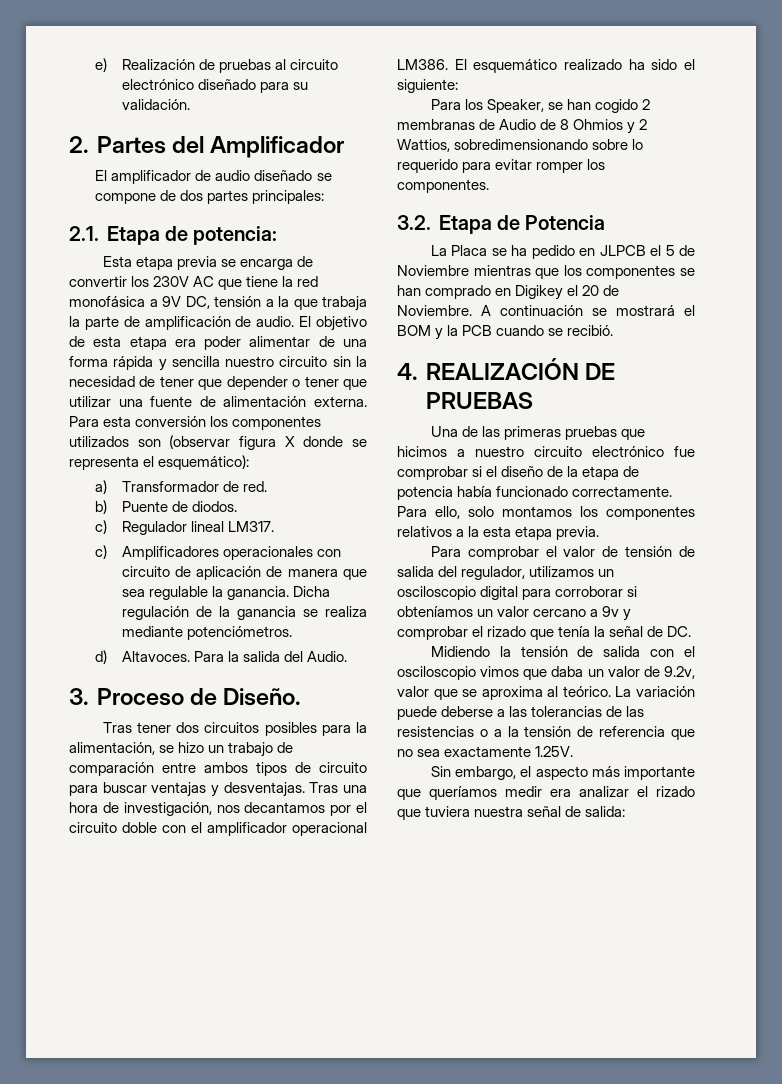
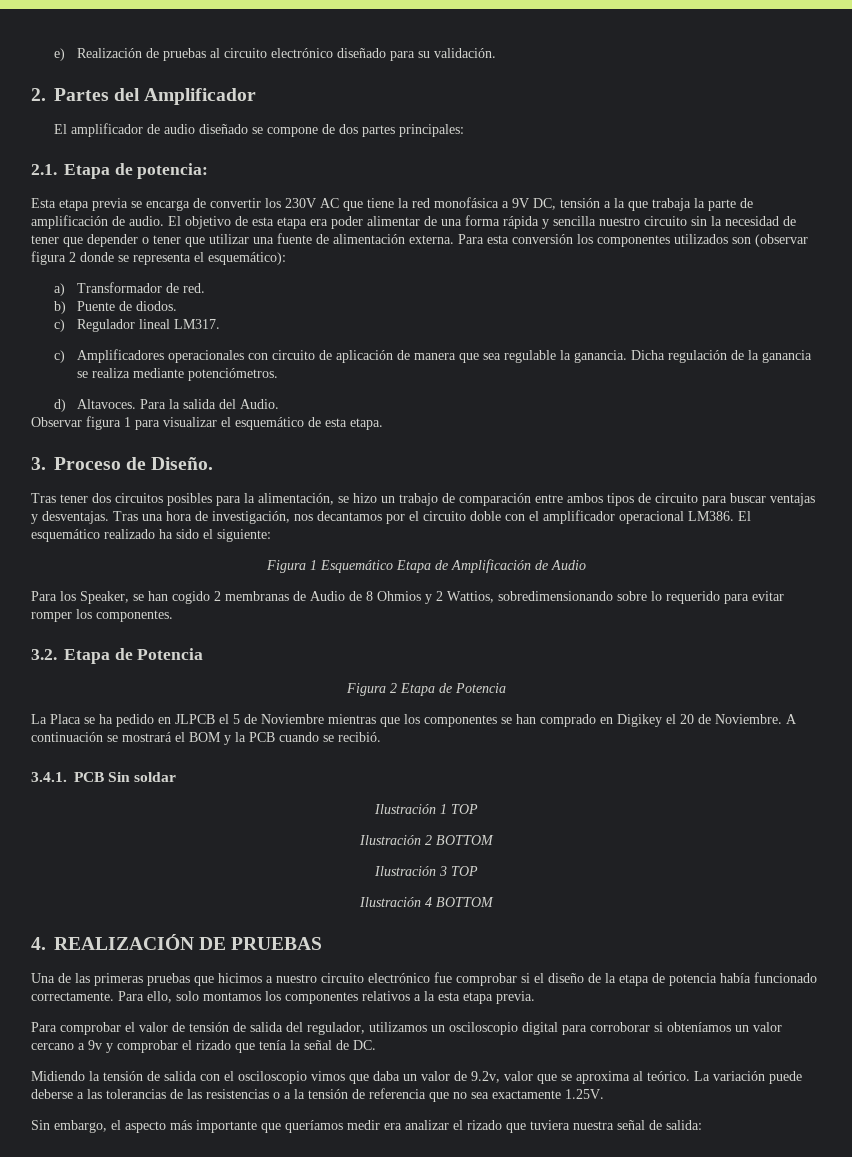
- Para esta conversión los componentes utilizados son (observar figura X donde se representa el esquemático):
+ Para esta conversión los componentes utilizados son (observar figura 2 donde se representa el esquemático):
+ Observar figura 1 para visualizar el esquemático de esta etapa.
+ Figura 1 Esquemático Etapa de Amplificación de Audio
+ Figura 2 Etapa de Potencia
+ 3.4.1. PCB Sin soldar
+ Ilustración 1 TOP
+ Ilustración 2 BOTTOM
+ Ilustración 3 TOP
+ Ilustración 4 BOTTOM

